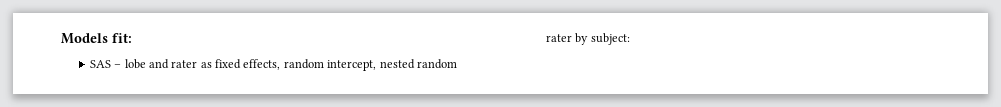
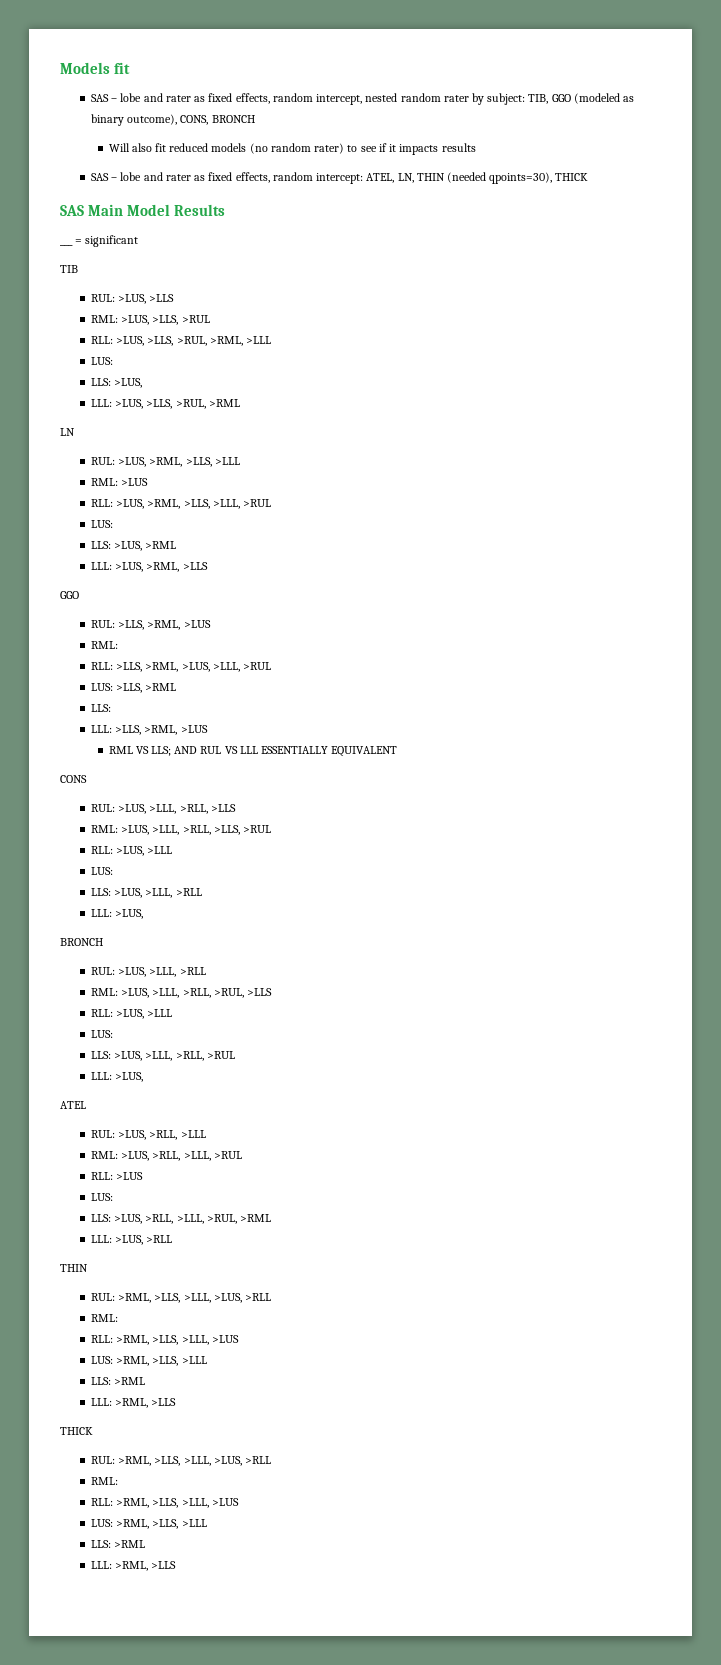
- Models fit:
+ Models fit
- SAS – lobe and rater as fixed effects, random intercept, nested random rater by subject:
+ SAS – lobe and rater as fixed effects, random intercept, nested random rater by subject: TIB, GGO (modeled as binary outcome), CONS, BRONCH
+ Will also fit reduced models (no random rater) to see if it impacts results
+ SAS – lobe and rater as fixed effects, random intercept: ATEL, LN, THIN (needed qpoints=30), THICK
+ SAS Main Model Results
+ ___ = significant
+ TIB
+ RUL: >LUS, >LLS
+ RML: >LUS, >LLS, >RUL
+ RLL: >LUS, >LLS, >RUL, >RML, >LLL
+ LUS:
+ LLS: >LUS,
+ LLL: >LUS, >LLS, >RUL, >RML
+ LN
+ RUL: >LUS, >RML, >LLS, >LLL
+ RML: >LUS
+ RLL: >LUS, >RML, >LLS, >LLL, >RUL
+ LUS:
+ LLS: >LUS, >RML
+ LLL: >LUS, >RML, >LLS
+ GGO
+ RUL: >LLS, >RML, >LUS
+ RML:
+ RLL: >LLS, >RML, >LUS, >LLL, >RUL
+ LUS: >LLS, >RML
+ LLS:
+ LLL: >LLS, >RML, >LUS
+ RML VS LLS; AND RUL VS LLL ESSENTIALLY EQUIVALENT
+ CONS
+ RUL: >LUS, >LLL, >RLL, >LLS
+ RML: >LUS, >LLL, >RLL, >LLS, >RUL
+ RLL: >LUS, >LLL
+ LUS:
+ LLS: >LUS, >LLL, >RLL
+ LLL: >LUS,
+ BRONCH
+ RUL: >LUS, >LLL, >RLL
+ RML: >LUS, >LLL, >RLL, >RUL, >LLS
+ RLL: >LUS, >LLL
+ LUS:
+ LLS: >LUS, >LLL, >RLL, >RUL
+ LLL: >LUS,
+ ATEL
+ RUL: >LUS, >RLL, >LLL
+ RML: >LUS, >RLL, >LLL, >RUL
+ RLL: >LUS
+ LUS:
+ LLS: >LUS, >RLL, >LLL, >RUL, >RML
+ LLL: >LUS, >RLL
+ THIN
+ RUL: >RML, >LLS, >LLL, >LUS, >RLL
+ RML:
+ RLL: >RML, >LLS, >LLL, >LUS
+ LUS: >RML, >LLS, >LLL
+ LLS: >RML
+ LLL: >RML, >LLS
+ THICK
+ RUL: >RML, >LLS, >LLL, >LUS, >RLL
+ RML:
+ RLL: >RML, >LLS, >LLL, >LUS
+ LUS: >RML, >LLS, >LLL
+ LLS: >RML
+ LLL: >RML, >LLS

